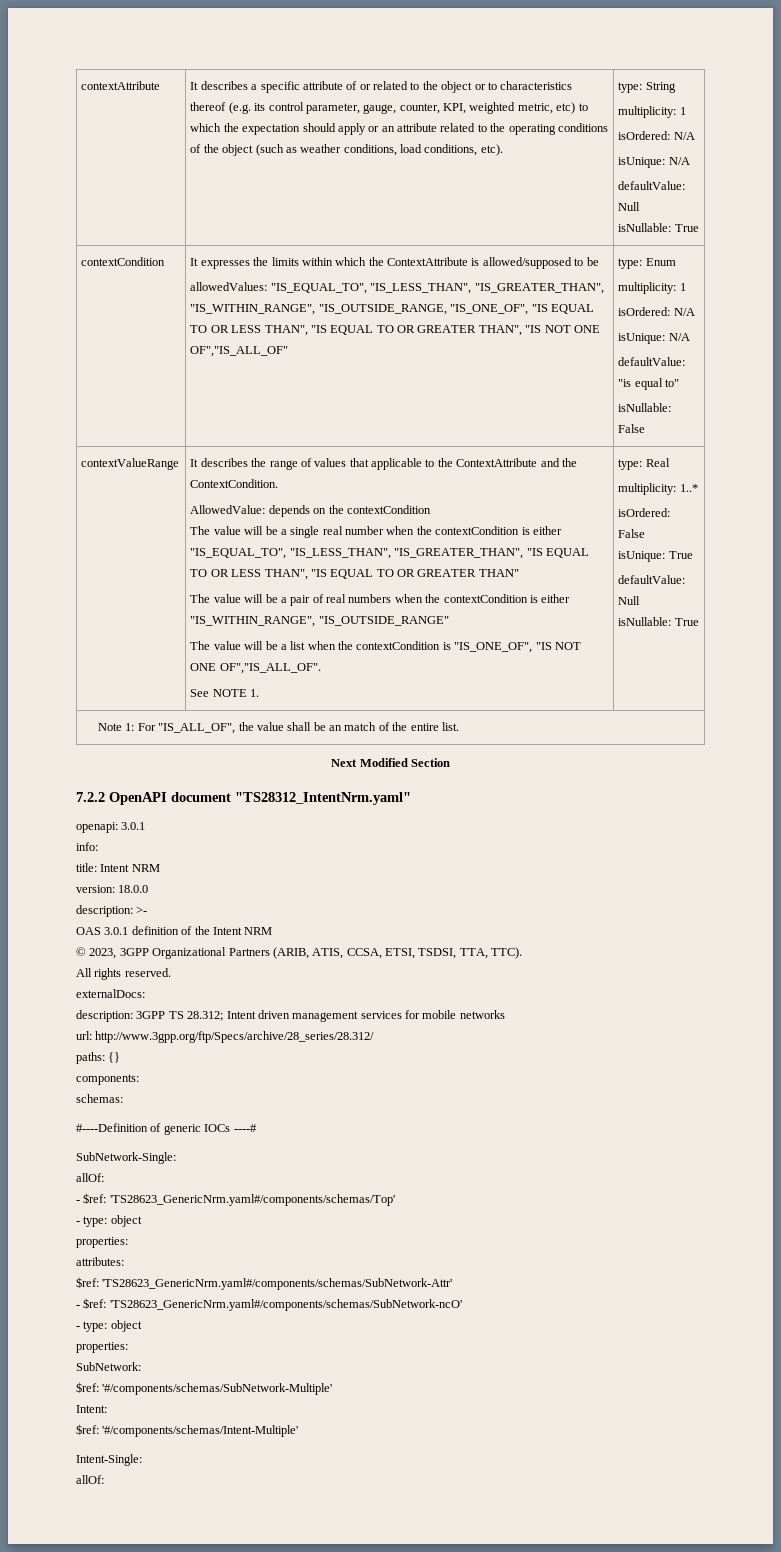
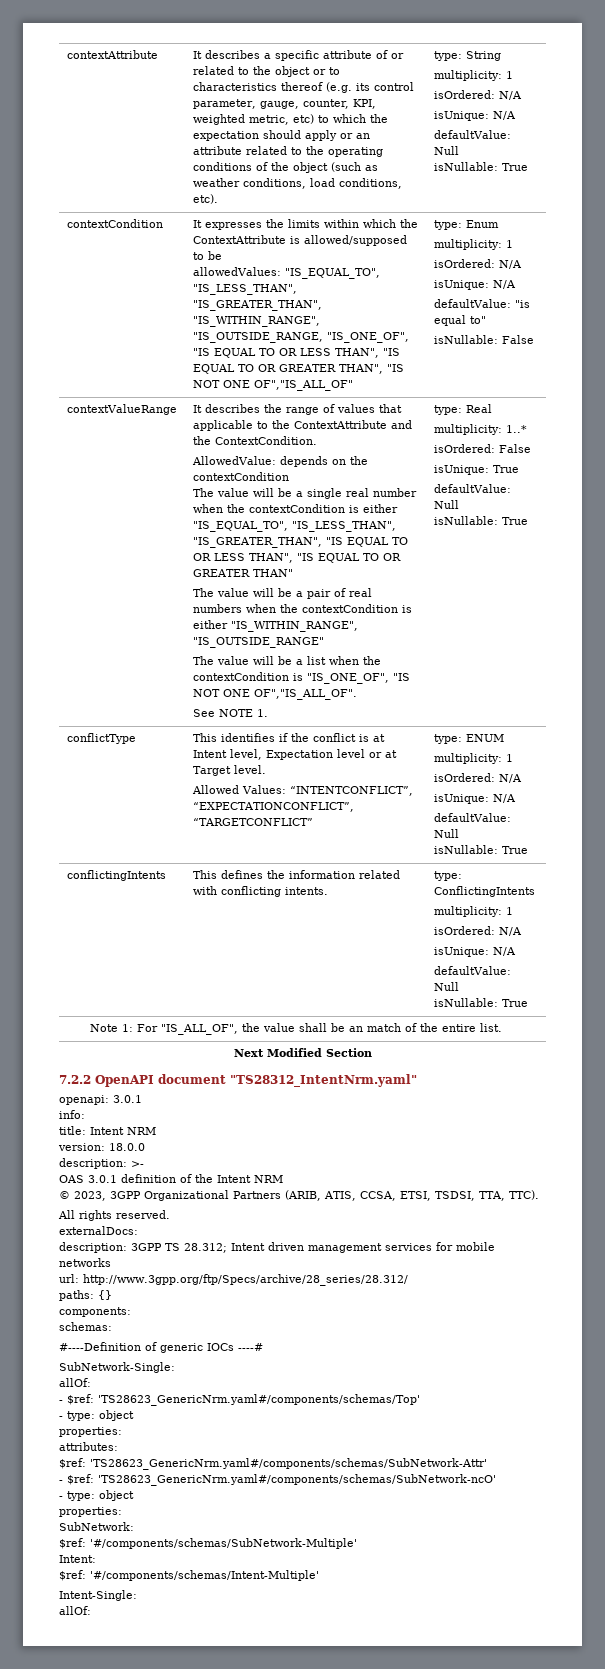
+ conflictType | This identifies if the conflict is at Intent level, Expectation level or at Target level.
+ Allowed Values: “INTENTCONFLICT”, “EXPECTATIONCONFLICT”, “TARGETCONFLICT” | type: ENUM
+ multiplicity: 1
+ isOrdered: N/A
+ isUnique: N/A
+ defaultValue: Null
+ isNullable: True
+ conflictingIntents | This defines the information related with conflicting intents. | type: ConflictingIntents
+ multiplicity: 1
+ isOrdered: N/A
+ isUnique: N/A
+ defaultValue: Null
+ isNullable: True

